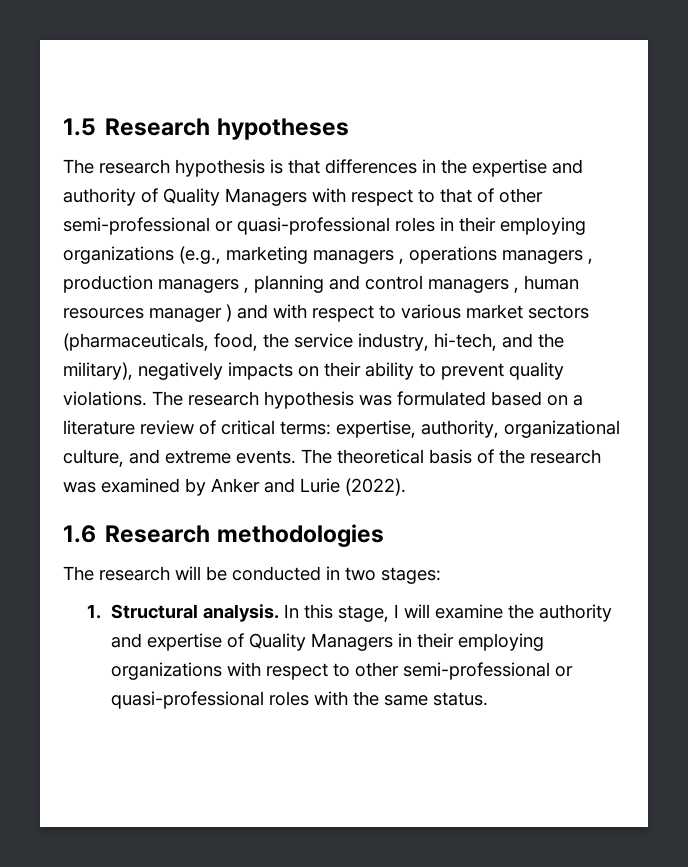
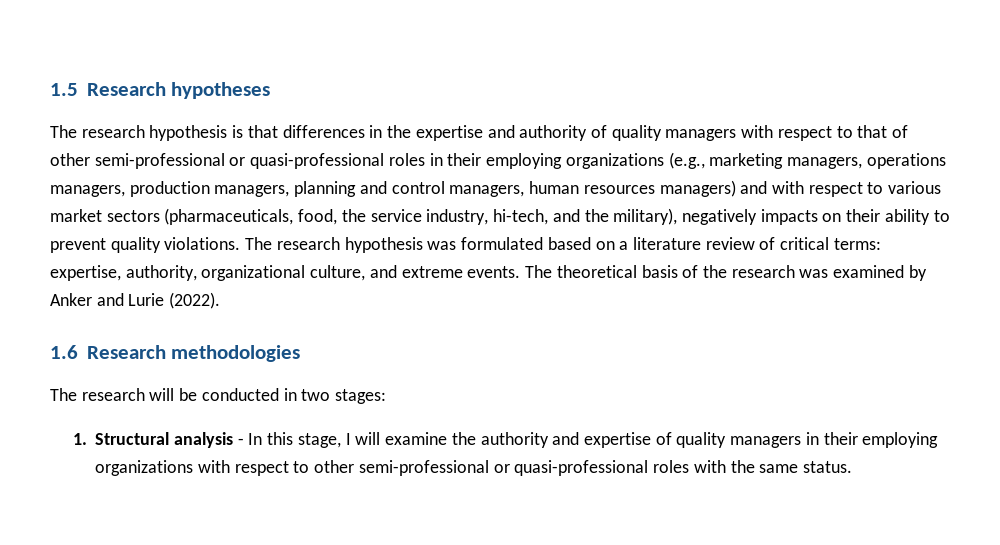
- The research hypothesis is that differences in the expertise and authority of Quality Managers with respect to that of other semi-professional or quasi-professional roles in their employing organizations (e.g., marketing managers , operations managers , production managers , planning and control managers , human resources manager ) and with respect to various market sectors (pharmaceuticals, food, the service industry, hi-tech, and the military), negatively impacts on their ability to prevent quality violations.
+ The research hypothesis is that differences in the expertise and authority of quality managers with respect to that of other semi-professional or quasi-professional roles in their employing organizations (e.g., marketing managers, operations managers, production managers, planning and control managers, human resources managers) and with respect to various market sectors (pharmaceuticals, food, the service industry, hi-tech, and the military), negatively impacts on their ability to prevent quality violations.
- 1. Structural analysis. In this stage, I will examine the authority and expertise of Quality Managers in their employing organizations with respect to other semi-professional or quasi-professional roles with the same status.
+ 1. Structural analysis - In this stage, I will examine the authority and expertise of quality managers in their employing organizations with respect to other semi-professional or quasi-professional roles with the same status.

